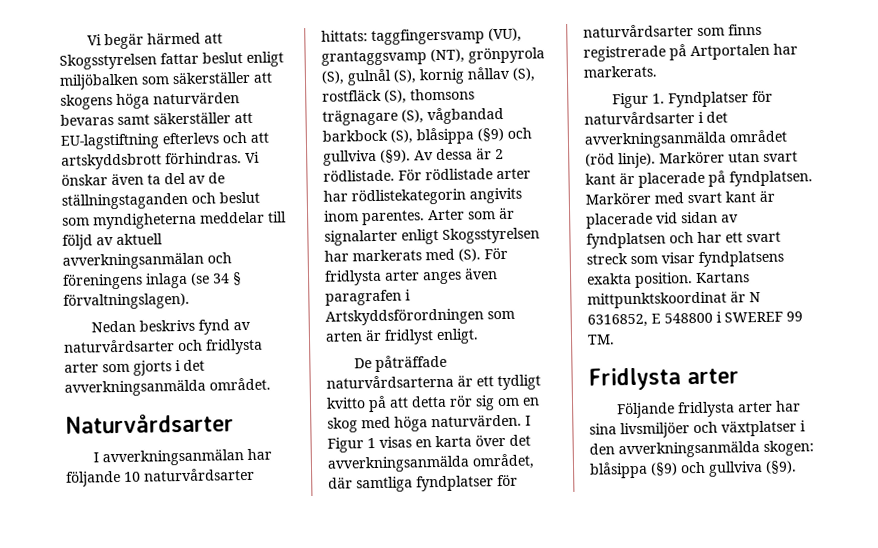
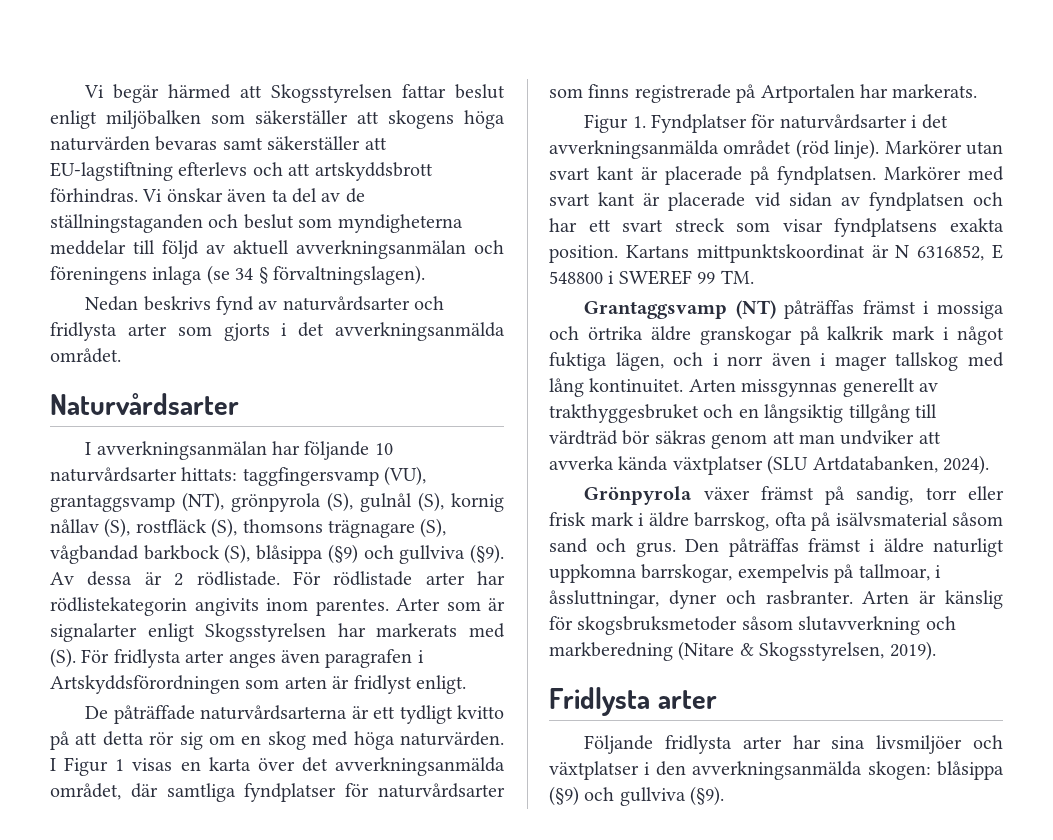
+ Grantaggsvamp (NT) påträffas främst i mossiga och örtrika äldre granskogar på kalkrik mark i något fuktiga lägen, och i norr även i mager tallskog med lång kontinuitet. Arten missgynnas generellt av trakthyggesbruket och en långsiktig tillgång till värdträd bör säkras genom att man undviker att avverka kända växtplatser (SLU Artdatabanken, 2024).
+ Grönpyrola växer främst på sandig, torr eller frisk mark i äldre barrskog, ofta på isälvsmaterial såsom sand och grus. Den påträffas främst i äldre naturligt uppkomna barrskogar, exempelvis på tallmoar, i åssluttningar, dyner och rasbranter. Arten är känslig för skogsbruksmetoder såsom slutavverkning och markberedning (Nitare & Skogsstyrelsen, 2019).

